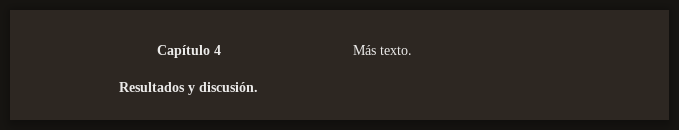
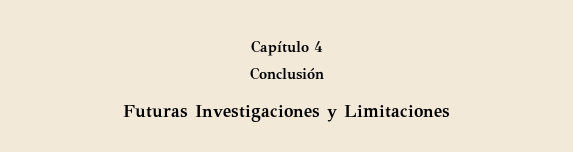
- Resultados y discusión.
- Más texto.
+ Conclusión
+ Futuras Investigaciones y Limitaciones

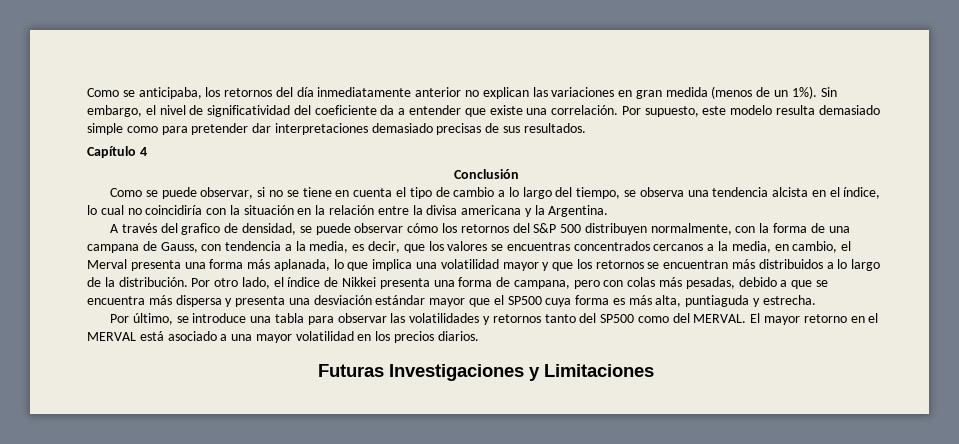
+ Como se anticipaba, los retornos del día inmediatamente anterior no explican las variaciones en gran medida (menos de un 1%). Sin embargo, el nivel de significatividad del coeficiente da a entender que existe una correlación. Por supuesto, este modelo resulta demasiado simple como para pretender dar interpretaciones demasiado precisas de sus resultados.
  Capítulo 4
  Conclusión
+ Como se puede observar, si no se tiene en cuenta el tipo de cambio a lo largo del tiempo, se observa una tendencia alcista en el índice, lo cual no coincidiría con la situación en la relación entre la divisa americana y la Argentina.
+ A través del grafico de densidad, se puede observar cómo los retornos del S&P 500 distribuyen normalmente, con la forma de una campana de Gauss, con tendencia a la media, es decir, que los valores se encuentras concentrados cercanos a la media, en cambio, el Merval presenta una forma más aplanada, lo que implica una volatilidad mayor y que los retornos se encuentran más distribuidos a lo largo de la distribución. Por otro lado, el índice de Nikkei presenta una forma de campana, pero con colas más pesadas, debido a que se encuentra más dispersa y presenta una desviación estándar mayor que el SP500 cuya forma es más alta, puntiaguda y estrecha.
+ Por último, se introduce una tabla para observar las volatilidades y retornos tanto del SP500 como del MERVAL. El mayor retorno en el MERVAL está asociado a una mayor volatilidad en los precios diarios.

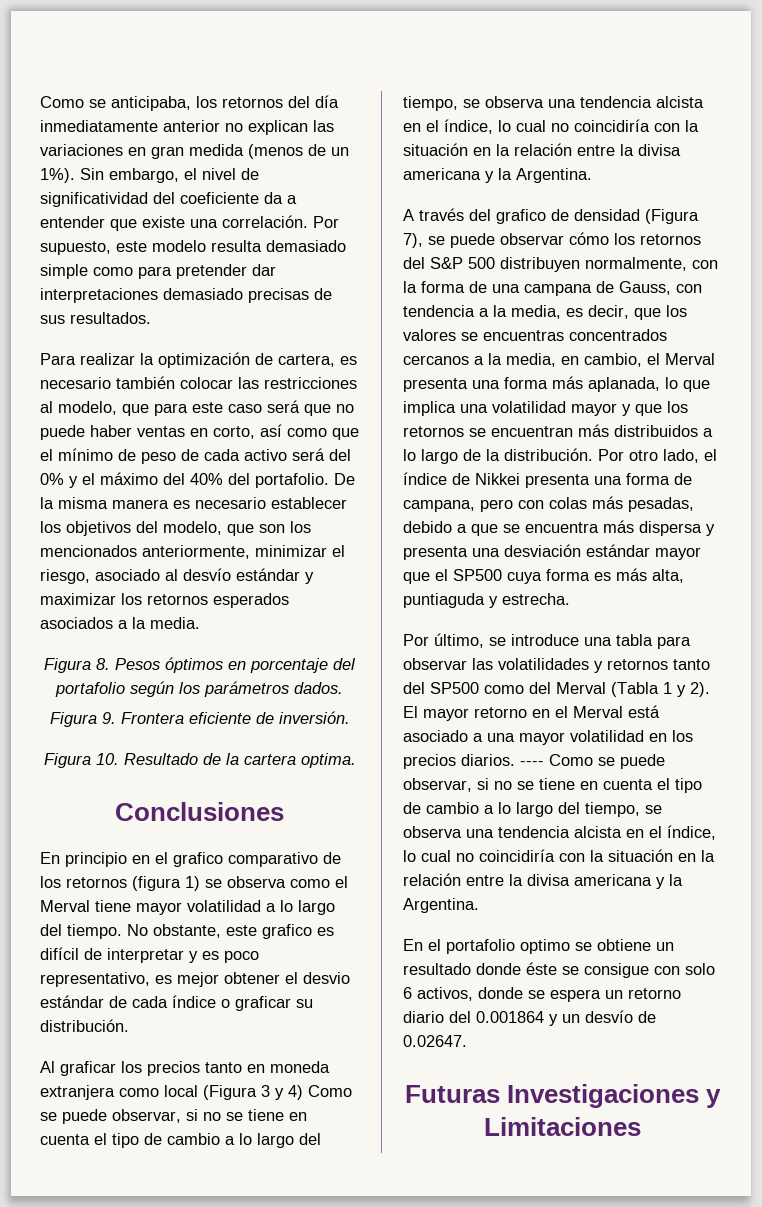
- Capítulo 4
- Conclusión
- Como se puede observar, si no se tiene en cuenta el tipo de cambio a lo largo del tiempo, se observa una tendencia alcista en el índice, lo cual no coincidiría con la situación en la relación entre la divisa americana y la Argentina.
+ Para realizar la optimización de cartera, es necesario también colocar las restricciones al modelo, que para este caso será que no puede haber ventas en corto, así como que el mínimo de peso de cada activo será del 0% y el máximo del 40% del portafolio. De la misma manera es necesario establecer los objetivos del modelo, que son los mencionados anteriormente, minimizar el riesgo, asociado al desvío estándar y maximizar los retornos esperados asociados a la media.
+ Figura 8. Pesos óptimos en porcentaje del portafolio según los parámetros dados.
+ Figura 9. Frontera eficiente de inversión.
+ Figura 10. Resultado de la cartera optima.
+ Conclusiones
+ En principio en el grafico comparativo de los retornos (figura 1) se observa como el Merval tiene mayor volatilidad a lo largo del tiempo. No obstante, este grafico es difícil de interpretar y es poco representativo, es mejor obtener el desvio estándar de cada índice o graficar su distribución.
+ Al graficar los precios tanto en moneda extranjera como local (Figura 3 y 4) Como se puede observar, si no se tiene en cuenta el tipo de cambio a lo largo del tiempo, se observa una tendencia alcista en el índice, lo cual no coincidiría con la situación en la relación entre la divisa americana y la Argentina.
- A través del grafico de densidad, se puede observar cómo los retornos del S&P 500 distribuyen normalmente, con la forma de una campana de Gauss, con tendencia a la media, es decir, que los valores se encuentras concentrados cercanos a la media, en cambio, el Merval presenta una forma más aplanada, lo que implica una volatilidad mayor y que los retornos se encuentran más distribuidos a lo largo de la distribución.
+ A través del grafico de densidad (Figura 7), se puede observar cómo los retornos del S&P 500 distribuyen normalmente, con la forma de una campana de Gauss, con tendencia a la media, es decir, que los valores se encuentras concentrados cercanos a la media, en cambio, el Merval presenta una forma más aplanada, lo que implica una volatilidad mayor y que los retornos se encuentran más distribuidos a lo largo de la distribución.
- Por último, se introduce una tabla para observar las volatilidades y retornos tanto del SP500 como del MERVAL.
+ Por último, se introduce una tabla para observar las volatilidades y retornos tanto del SP500 como del Merval (Tabla 1 y 2).
- El mayor retorno en el MERVAL está asociado a una mayor volatilidad en los precios diarios.
+ El mayor retorno en el Merval está asociado a una mayor volatilidad en los precios diarios. ---- Como se puede observar, si no se tiene en cuenta el tipo de cambio a lo largo del tiempo, se observa una tendencia alcista en el índice, lo cual no coincidiría con la situación en la relación entre la divisa americana y la Argentina.
+ En el portafolio optimo se obtiene un resultado donde éste se consigue con solo 6 activos, donde se espera un retorno diario del 0.001864 y un desvío de 0.02647.

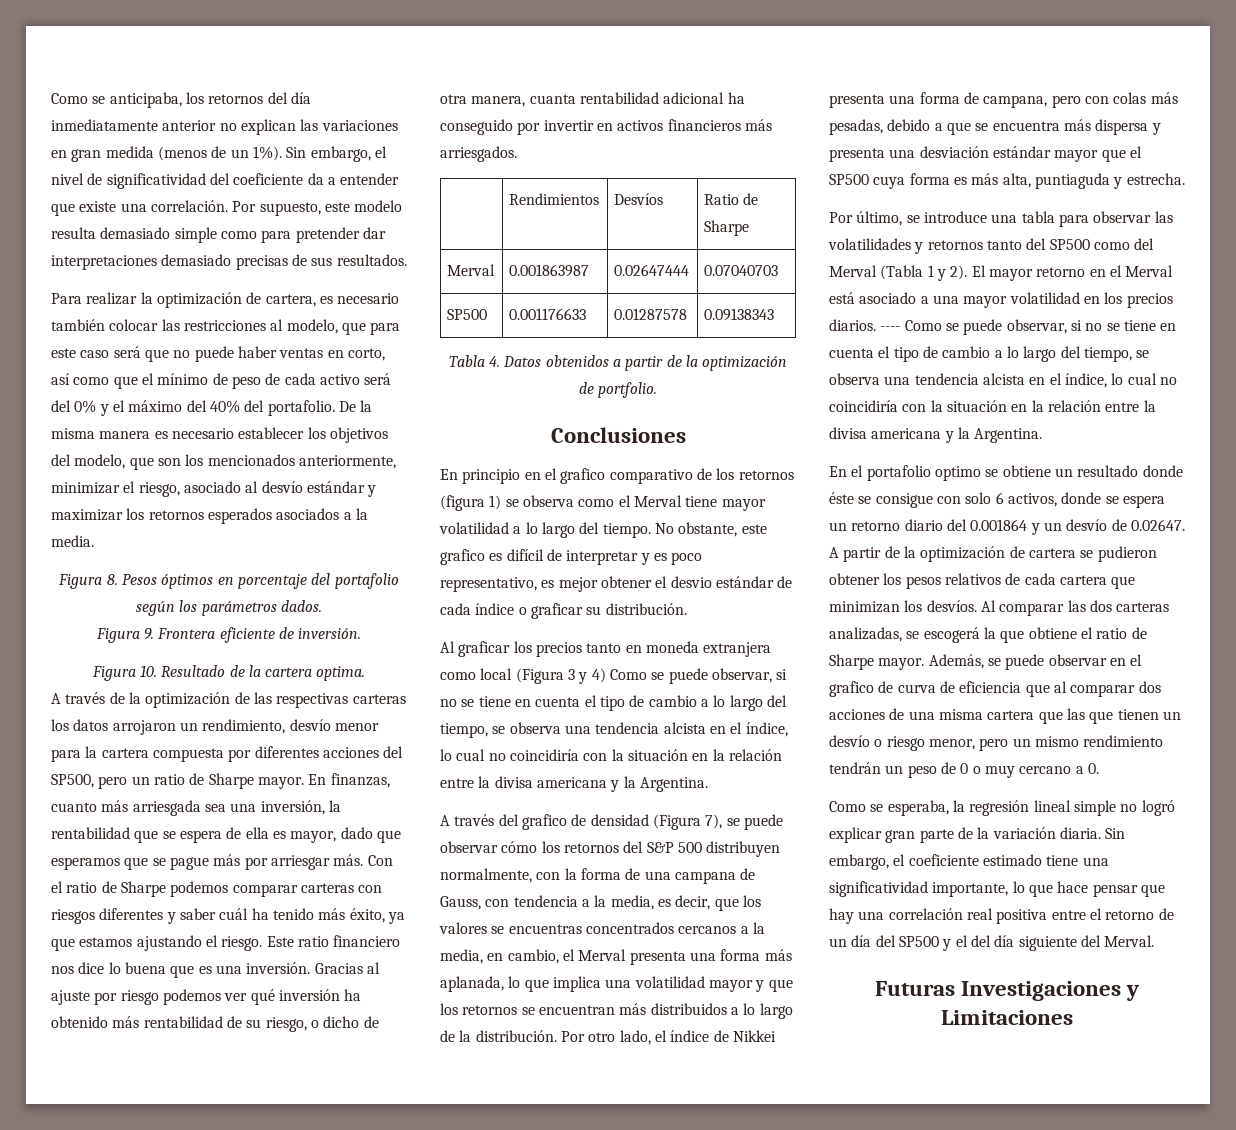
+ A través de la optimización de las respectivas carteras los datos arrojaron un rendimiento, desvío menor para la cartera compuesta por diferentes acciones del SP500, pero un ratio de Sharpe mayor. En finanzas, cuanto más arriesgada sea una inversión, la rentabilidad que se espera de ella es mayor, dado que esperamos que se pague más por arriesgar más. Con el ratio de Sharpe podemos comparar carteras con riesgos diferentes y saber cuál ha tenido más éxito, ya que estamos ajustando el riesgo. Este ratio financiero nos dice lo buena que es una inversión. Gracias al ajuste por riesgo podemos ver qué inversión ha obtenido más rentabilidad de su riesgo, o dicho de otra manera, cuanta rentabilidad adicional ha conseguido por invertir en activos financieros más arriesgados.
+ | Rendimientos | Desvíos | Ratio de Sharpe
+ Merval | 0.001863987 | 0.02647444 | 0.07040703
+ SP500 | 0.001176633 | 0.01287578 | 0.09138343
+ Tabla 4. Datos obtenidos a partir de la optimización de portfolio.
- En el portafolio optimo se obtiene un resultado donde éste se consigue con solo 6 activos, donde se espera un retorno diario del 0.001864 y un desvío de 0.02647.
+ En el portafolio optimo se obtiene un resultado donde éste se consigue con solo 6 activos, donde se espera un retorno diario del 0.001864 y un desvío de 0.02647. A partir de la optimización de cartera se pudieron obtener los pesos relativos de cada cartera que minimizan los desvíos. Al comparar las dos carteras analizadas, se escogerá la que obtiene el ratio de Sharpe mayor. Además, se puede observar en el grafico de curva de eficiencia que al comparar dos acciones de una misma cartera que las que tienen un desvío o riesgo menor, pero un mismo rendimiento tendrán un peso de 0 o muy cercano a 0.
+ Como se esperaba, la regresión lineal simple no logró explicar gran parte de la variación diaria. Sin embargo, el coeficiente estimado tiene una significatividad importante, lo que hace pensar que hay una correlación real positiva entre el retorno de un día del SP500 y el del día siguiente del Merval.

